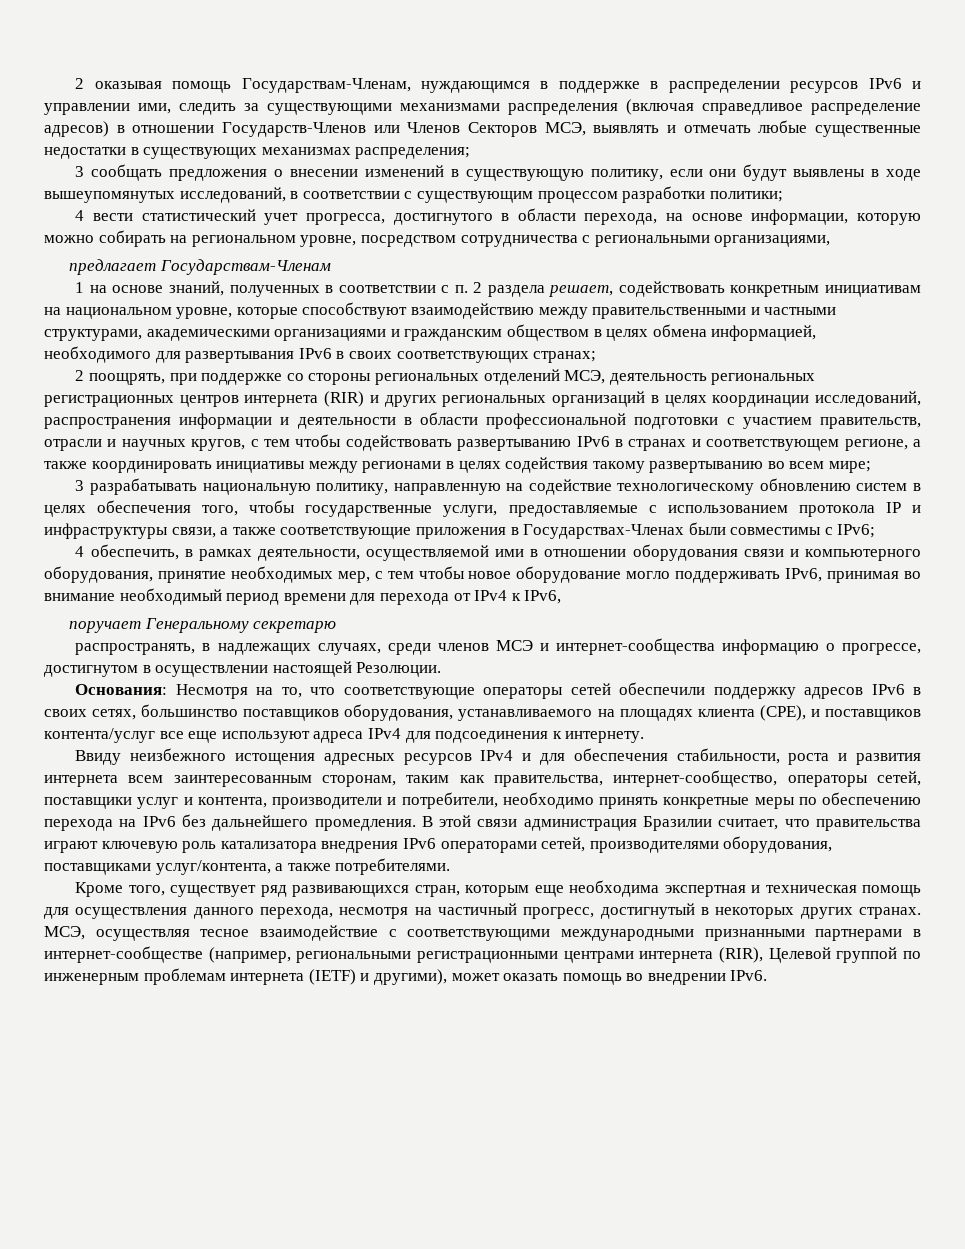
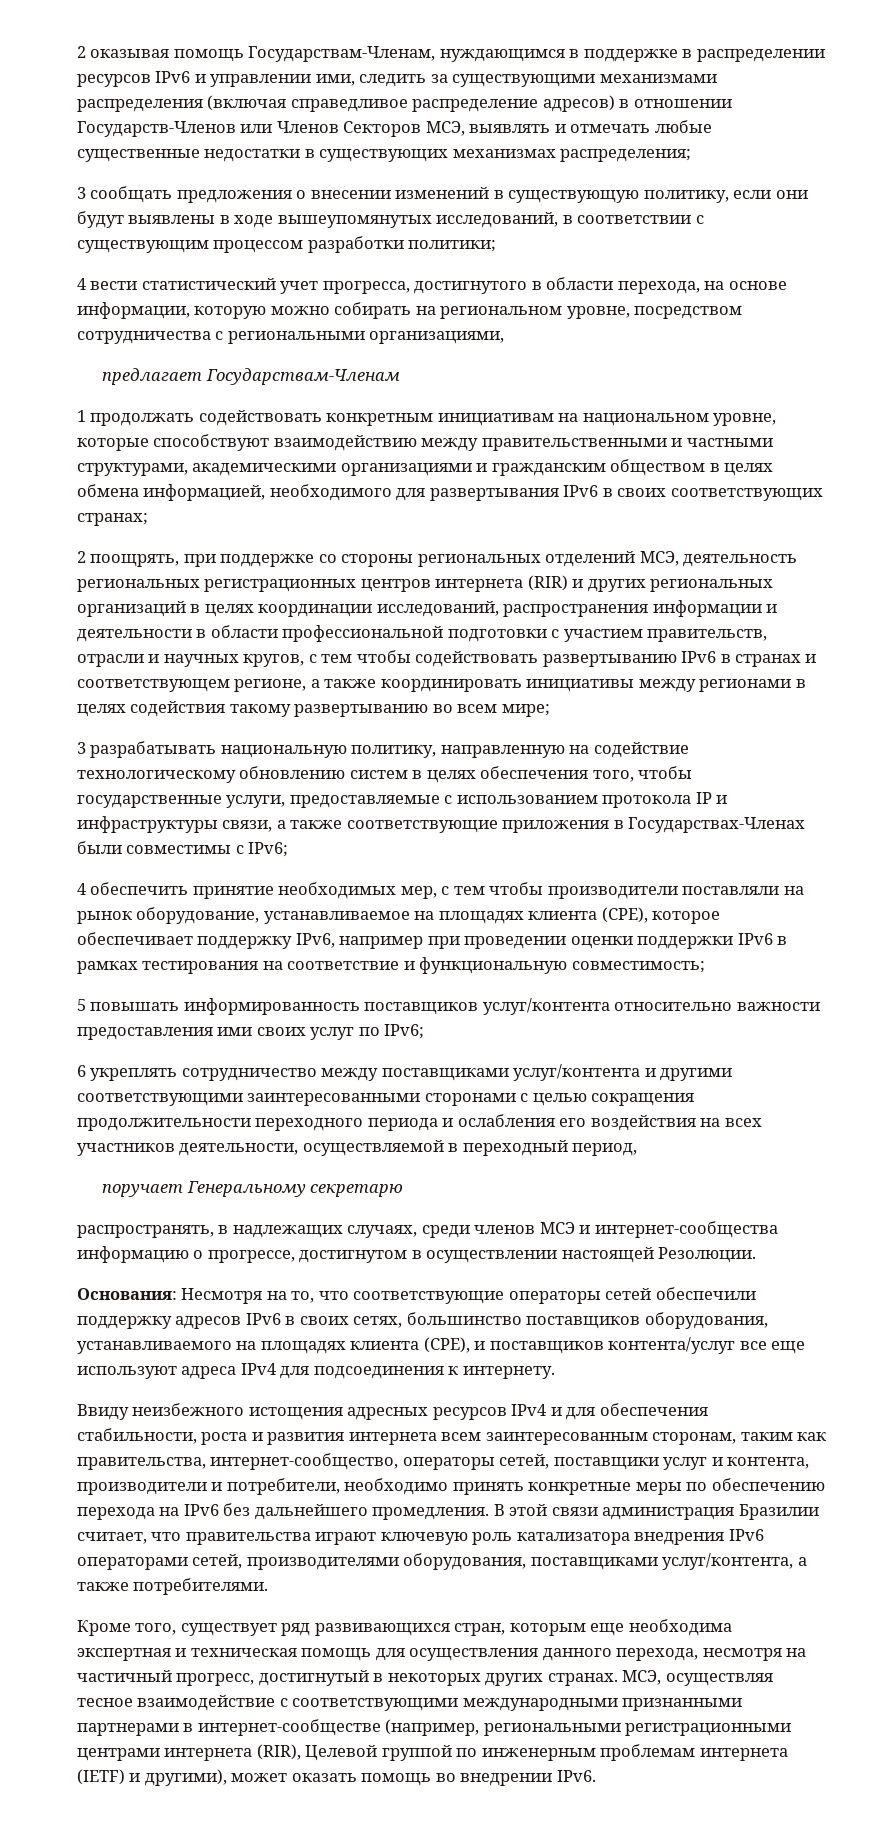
- 1 на основе знаний, полученных в соответствии с п. 2 раздела решает, содействовать конкретным инициативам на национальном уровне, которые способствуют взаимодействию между правительственными и частными структурами, академическими организациями и гражданским обществом в целях обмена информацией, необходимого для развертывания IPv6 в своих соответствующих странах;
+ 1 продолжать содействовать конкретным инициативам на национальном уровне, которые способствуют взаимодействию между правительственными и частными структурами, академическими организациями и гражданским обществом в целях обмена информацией, необходимого для развертывания IPv6 в своих соответствующих странах;
- 4 обеспечить, в рамках деятельности, осуществляемой ими в отношении оборудования связи и компьютерного оборудования, принятие необходимых мер, с тем чтобы новое оборудование могло поддерживать IPv6, принимая во внимание необходимый период времени для перехода от IPv4 к IPv6,
+ 4 обеспечить принятие необходимых мер, с тем чтобы производители поставляли на рынок оборудование, устанавливаемое на площадях клиента (CPE), которое обеспечивает поддержку IPv6, например при проведении оценки поддержки IPv6 в рамках тестирования на соответствие и функциональную совместимость;
+ 5 повышать информированность поставщиков услуг/контента относительно важности предоставления ими своих услуг по IPv6;
+ 6 укреплять сотрудничество между поставщиками услуг/контента и другими соответствующими заинтересованными сторонами с целью сокращения продолжительности переходного периода и ослабления его воздействия на всех участников деятельности, осуществляемой в переходный период,

